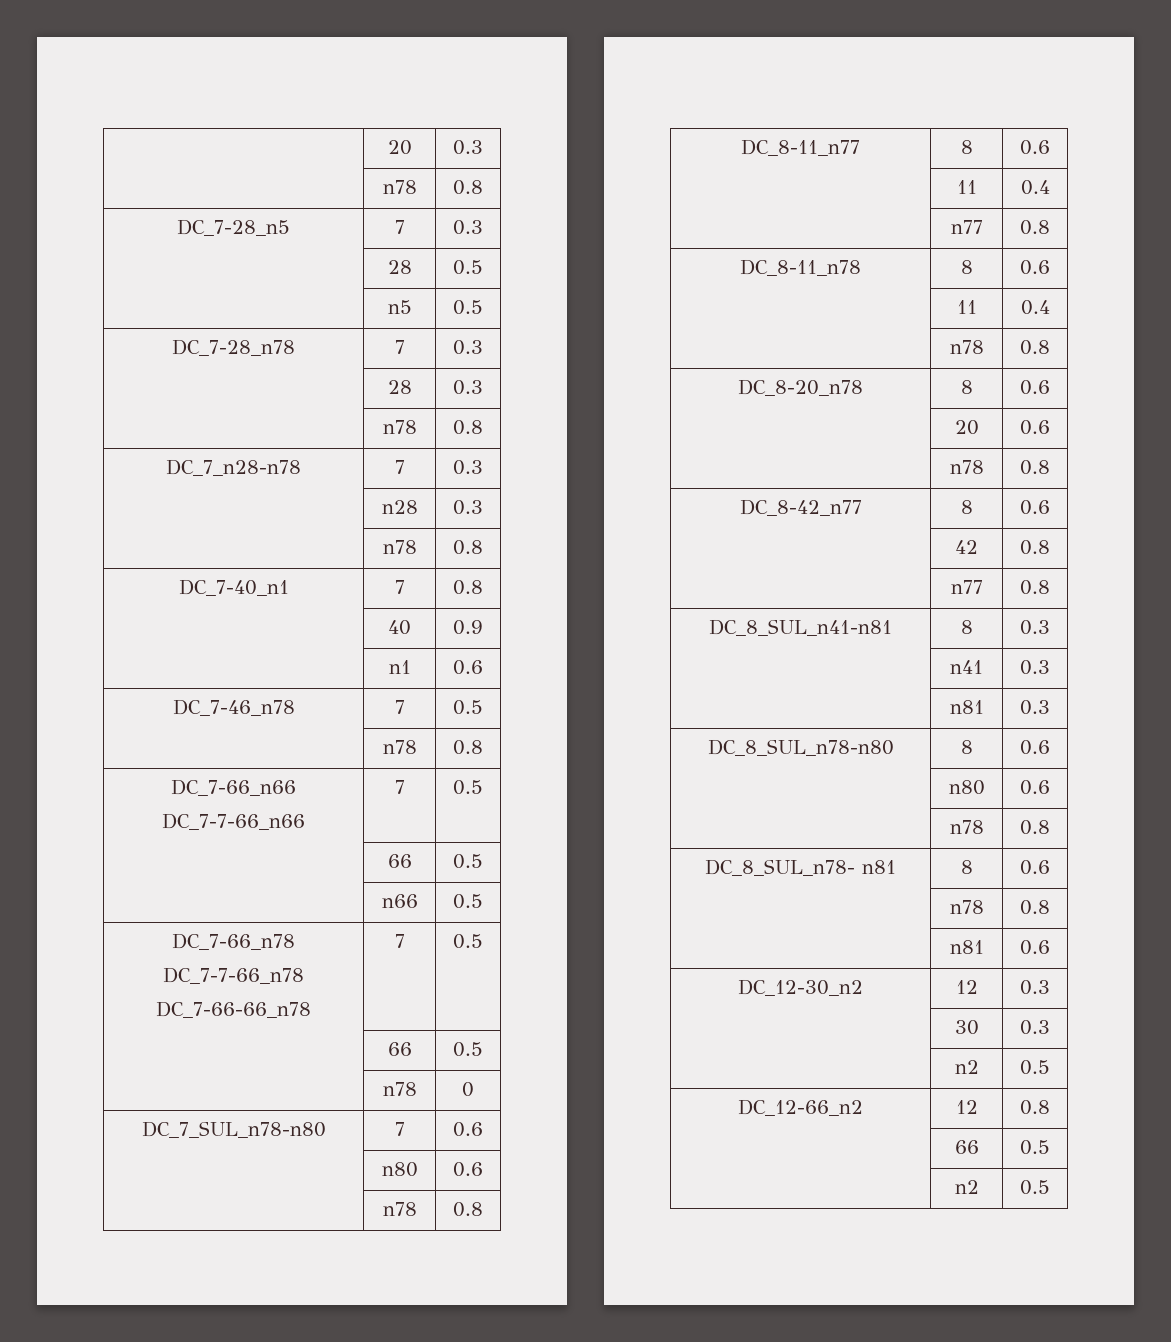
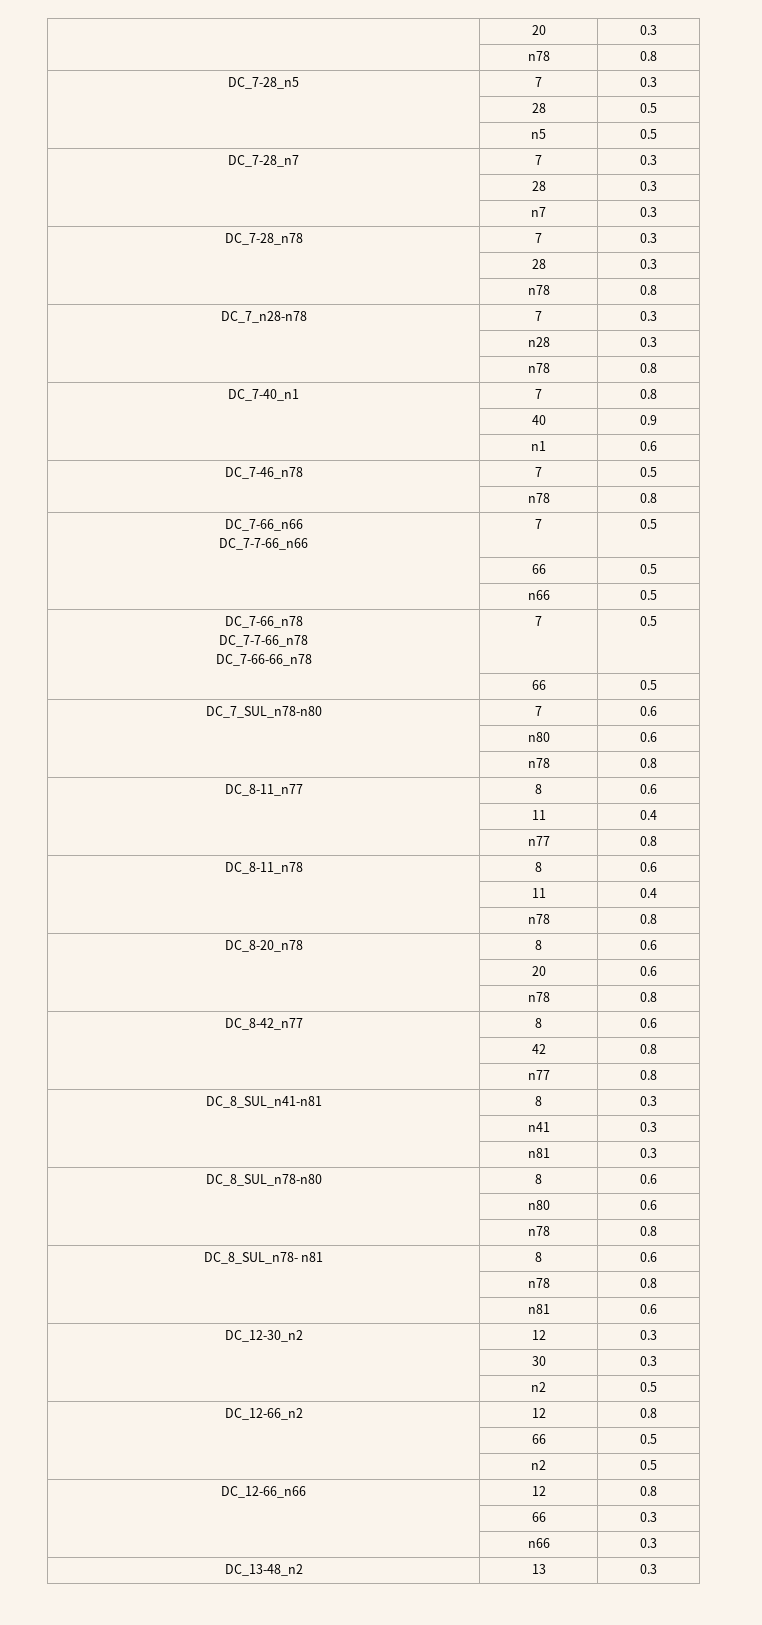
+ DC_7-28_n7 | 7 | 0.3
+ | 28 | 0.3
+ | n7 | 0.3
- | n78 | 0
+ DC_12-66_n66 | 12 | 0.8
+ | 66 | 0.3
+ | n66 | 0.3
+ DC_13-48_n2 | 13 | 0.3

